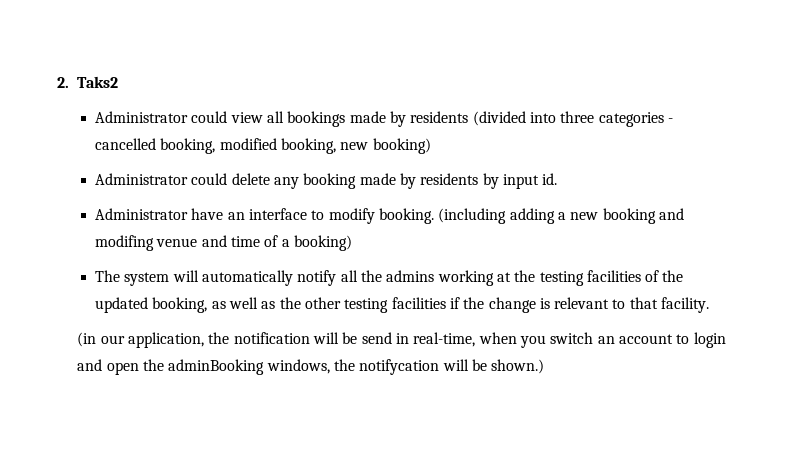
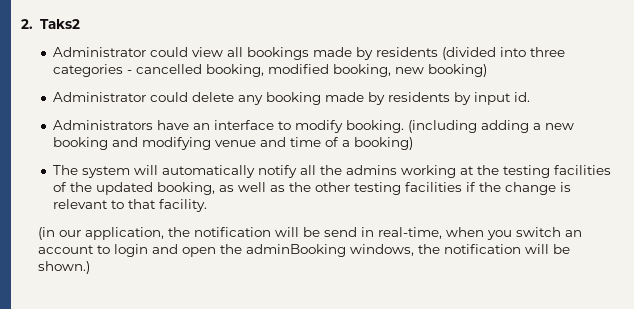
- Administrator have an interface to modify booking.
+ Administrators have an interface to modify booking.
- (including adding a new booking and modifing venue and time of a booking)
+ (including adding a new booking and modifying venue and time of a booking)
- (in our application, the notification will be send in real-time, when you switch an account to login and open the adminBooking windows, the notifycation will be shown.)
+ (in our application, the notification will be send in real-time, when you switch an account to login and open the adminBooking windows, the notification will be shown.)

